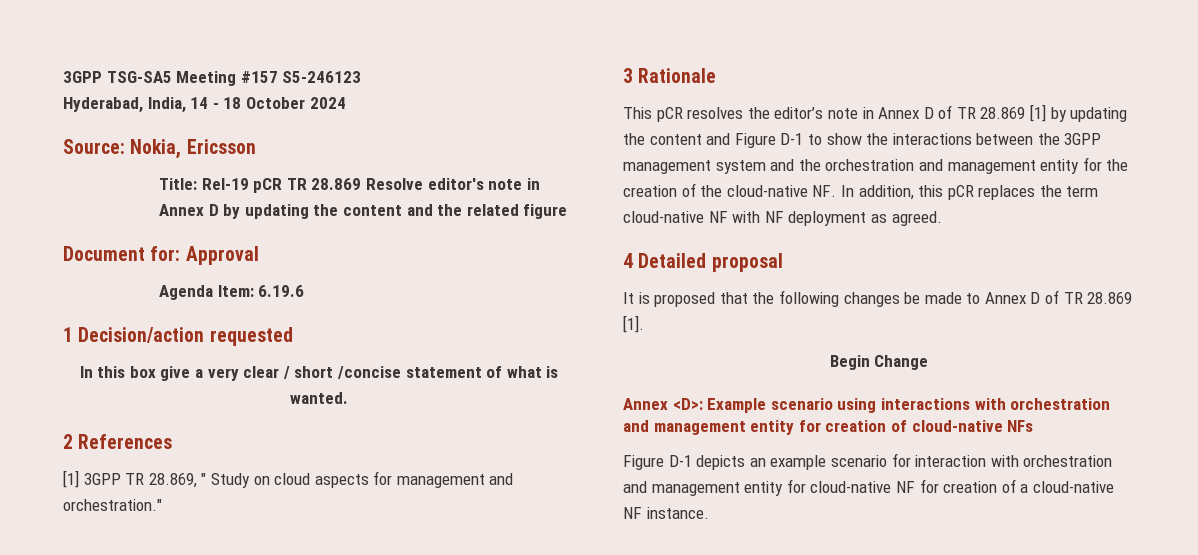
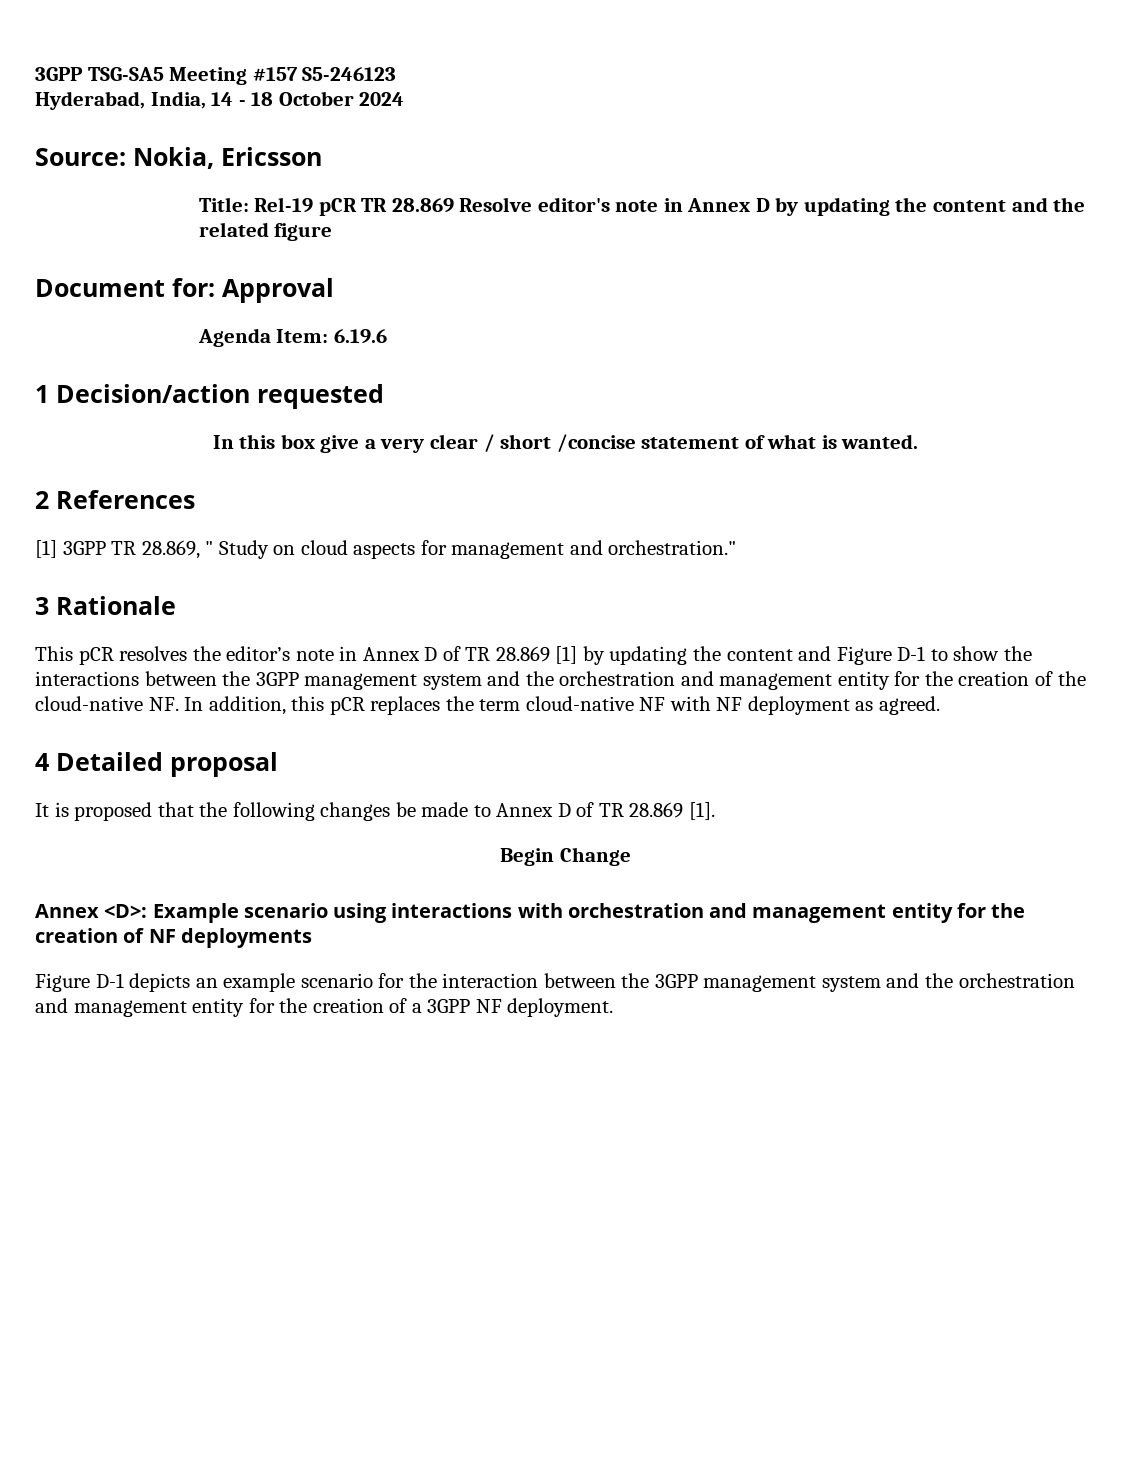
- Annex <D>: Example scenario using interactions with orchestration and management entity for creation of cloud-native NFs
+ Annex <D>: Example scenario using interactions with orchestration and management entity for the creation of NF deployments
- Figure D-1 depicts an example scenario for interaction with orchestration and management entity for cloud-native NF for creation of a cloud-native NF instance.
+ Figure D-1 depicts an example scenario for the interaction between the 3GPP management system and the orchestration and management entity for the creation of a 3GPP NF deployment.

